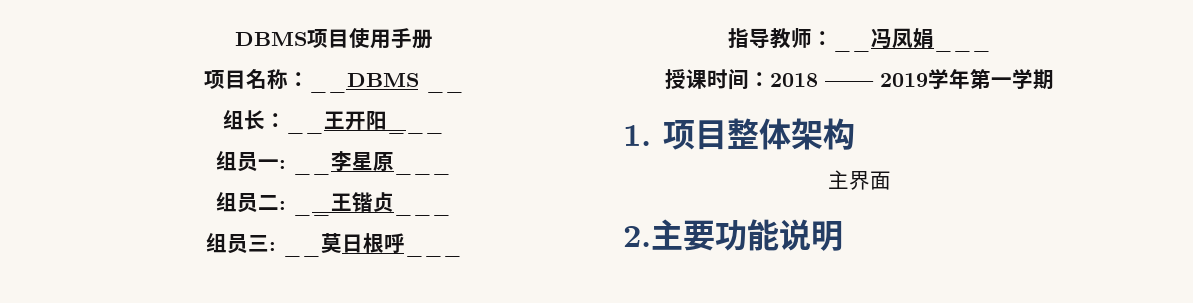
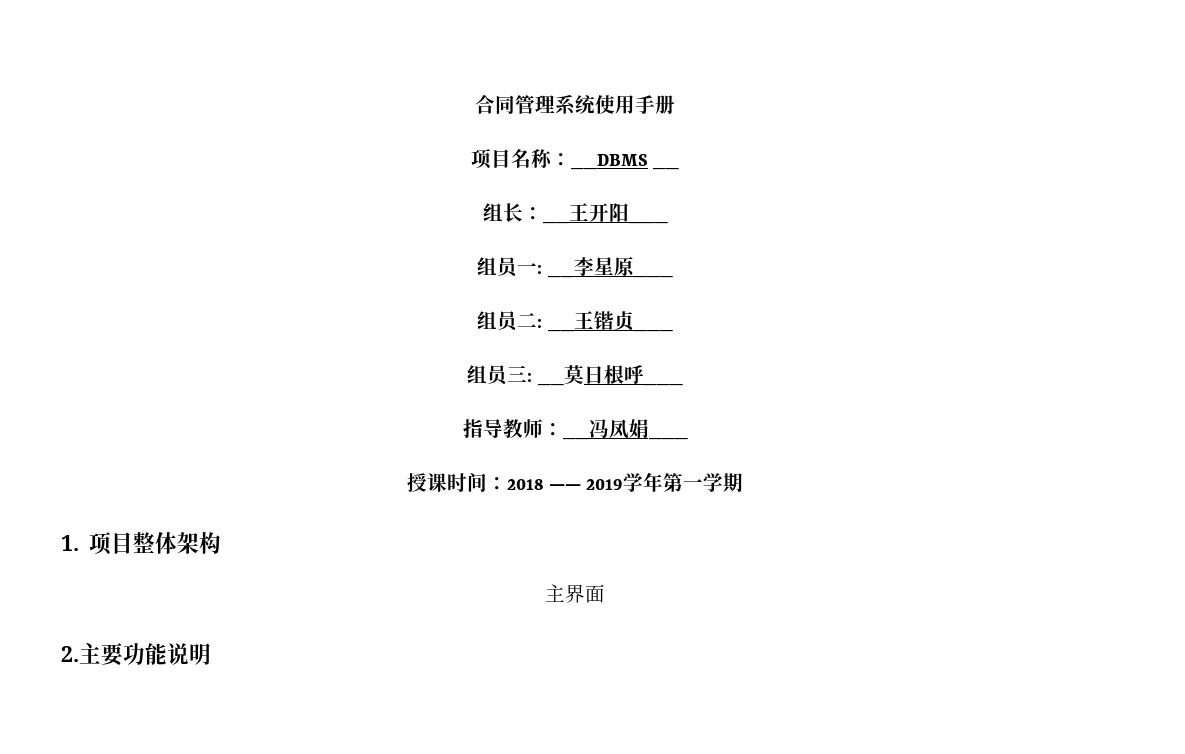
- DBMS项目使用手册
+ 合同管理系统使用手册

